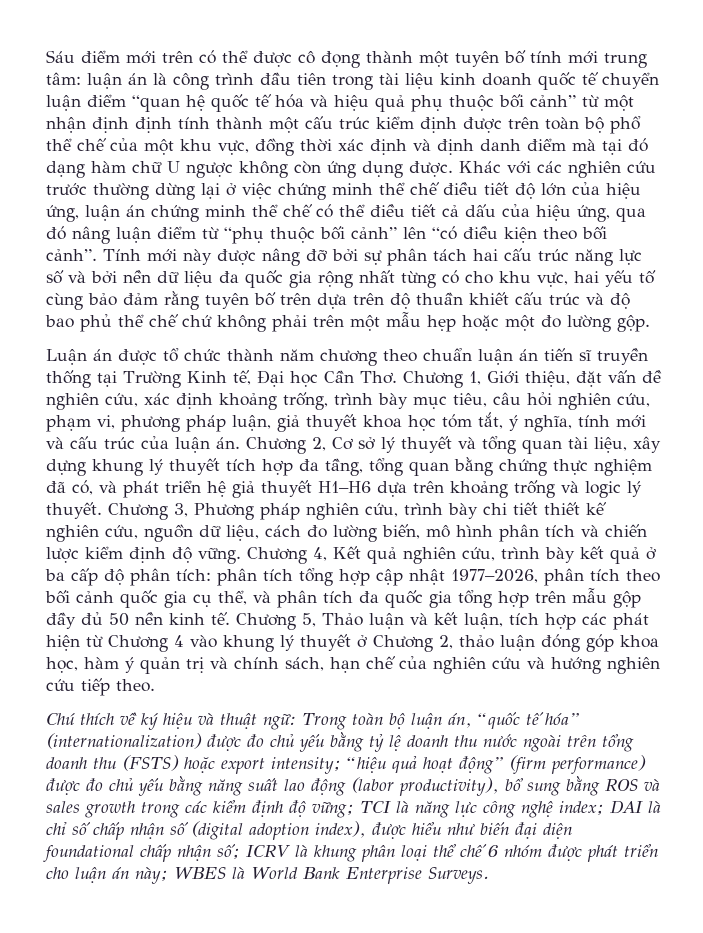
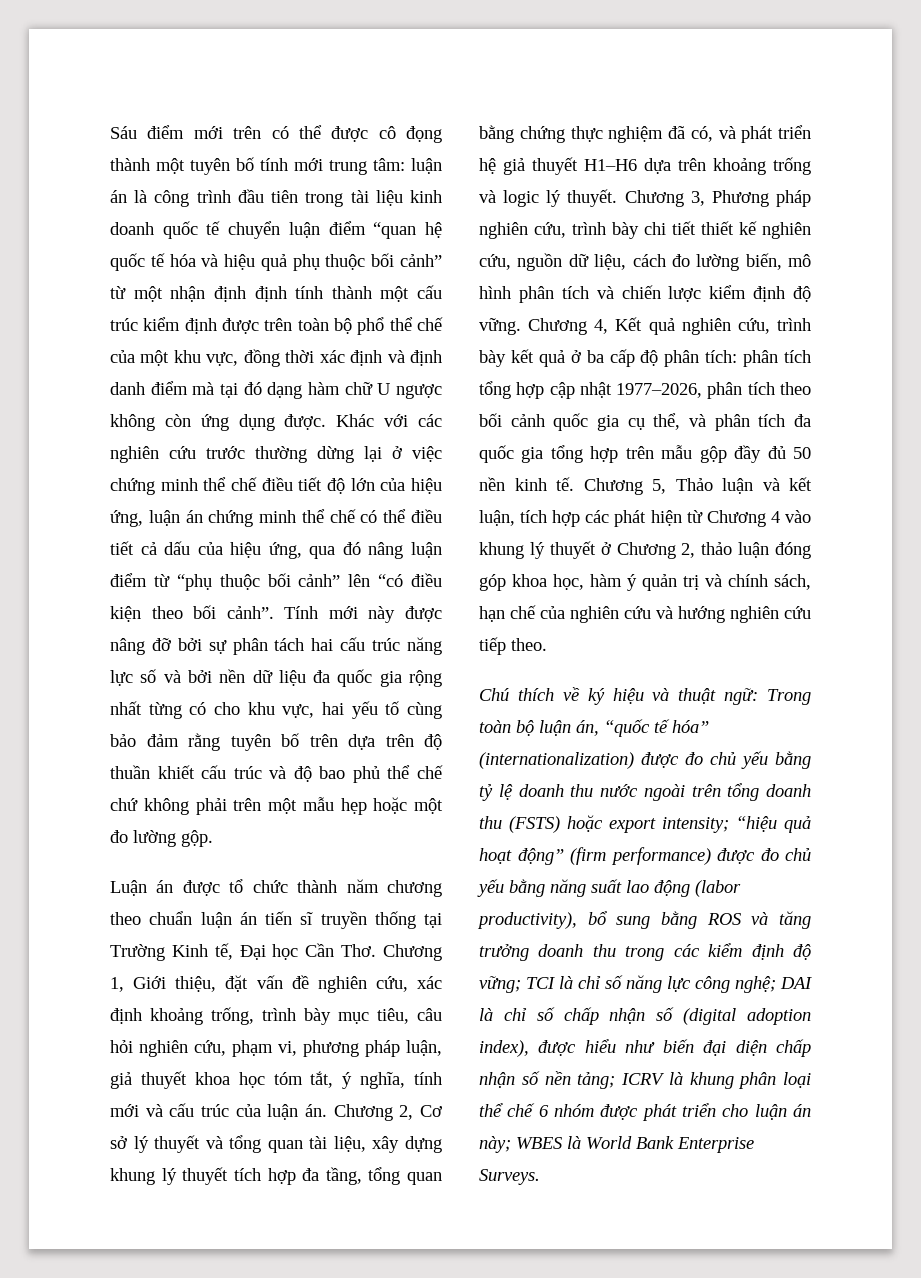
- “hiệu quả hoạt động” (firm performance) được đo chủ yếu bằng năng suất lao động (labor productivity), bổ sung bằng ROS và sales growth trong các kiểm định độ vững;
+ “hiệu quả hoạt động” (firm performance) được đo chủ yếu bằng năng suất lao động (labor productivity), bổ sung bằng ROS và tăng trưởng doanh thu trong các kiểm định độ vững;
- TCI là năng lực công nghệ index;
+ TCI là chỉ số năng lực công nghệ;
- DAI là chỉ số chấp nhận số (digital adoption index), được hiểu như biến đại diện foundational chấp nhận số;
+ DAI là chỉ số chấp nhận số (digital adoption index), được hiểu như biến đại diện chấp nhận số nền tảng;

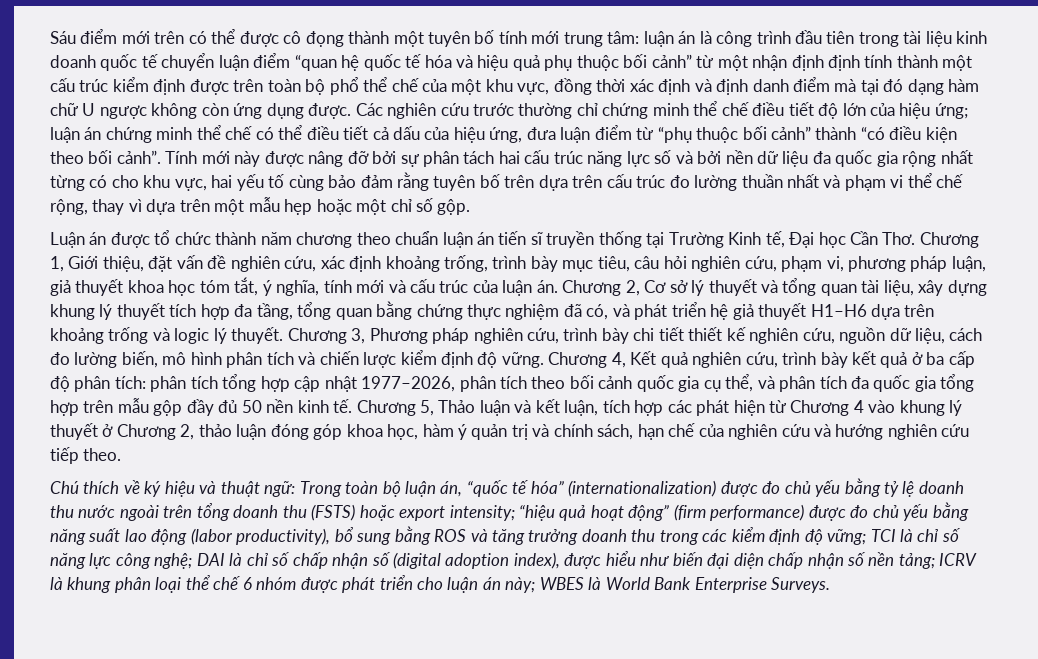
- Khác với các nghiên cứu trước thường dừng lại ở việc chứng minh thể chế điều tiết độ lớn của hiệu ứng, luận án chứng minh thể chế có thể điều tiết cả dấu của hiệu ứng, qua đó nâng luận điểm từ “phụ thuộc bối cảnh” lên “có điều kiện theo bối cảnh”.
+ Các nghiên cứu trước thường chỉ chứng minh thể chế điều tiết độ lớn của hiệu ứng; luận án chứng minh thể chế có thể điều tiết cả dấu của hiệu ứng, đưa luận điểm từ “phụ thuộc bối cảnh” thành “có điều kiện theo bối cảnh”.
- Tính mới này được nâng đỡ bởi sự phân tách hai cấu trúc năng lực số và bởi nền dữ liệu đa quốc gia rộng nhất từng có cho khu vực, hai yếu tố cùng bảo đảm rằng tuyên bố trên dựa trên độ thuần khiết cấu trúc và độ bao phủ thể chế chứ không phải trên một mẫu hẹp hoặc một đo lường gộp.
+ Tính mới này được nâng đỡ bởi sự phân tách hai cấu trúc năng lực số và bởi nền dữ liệu đa quốc gia rộng nhất từng có cho khu vực, hai yếu tố cùng bảo đảm rằng tuyên bố trên dựa trên cấu trúc đo lường thuần nhất và phạm vi thể chế rộng, thay vì dựa trên một mẫu hẹp hoặc một chỉ số gộp.

